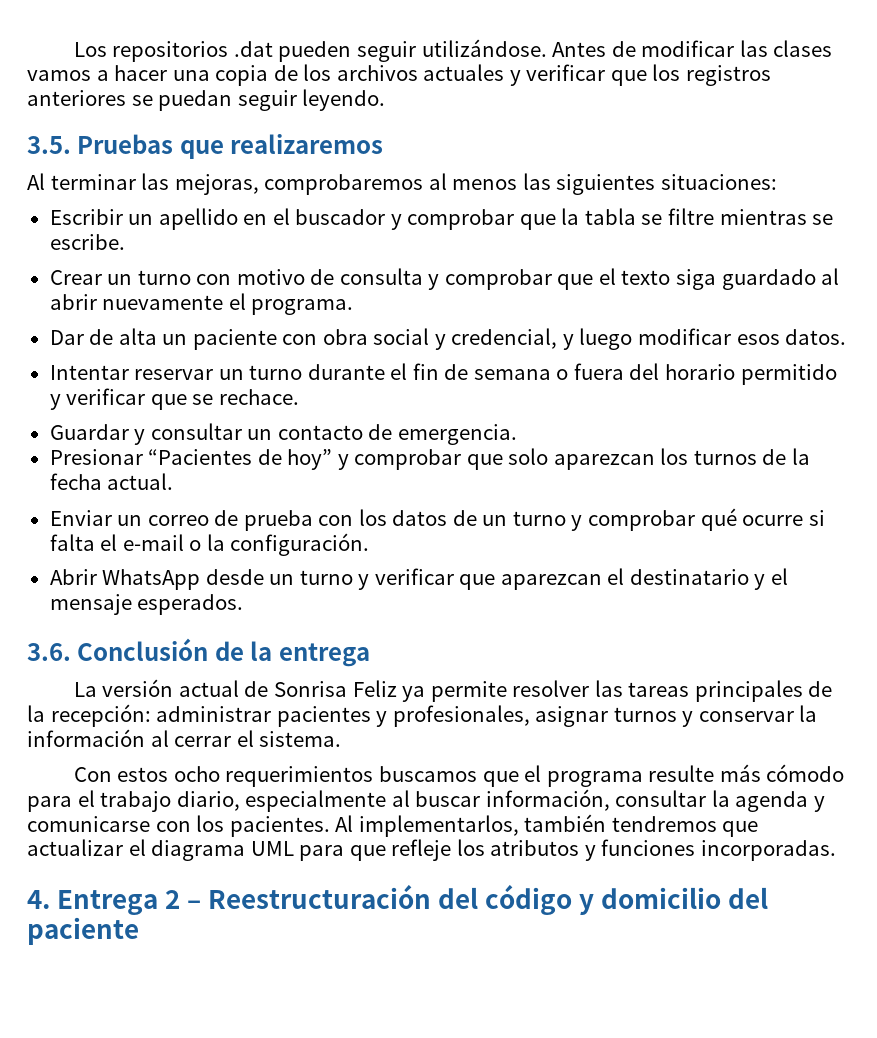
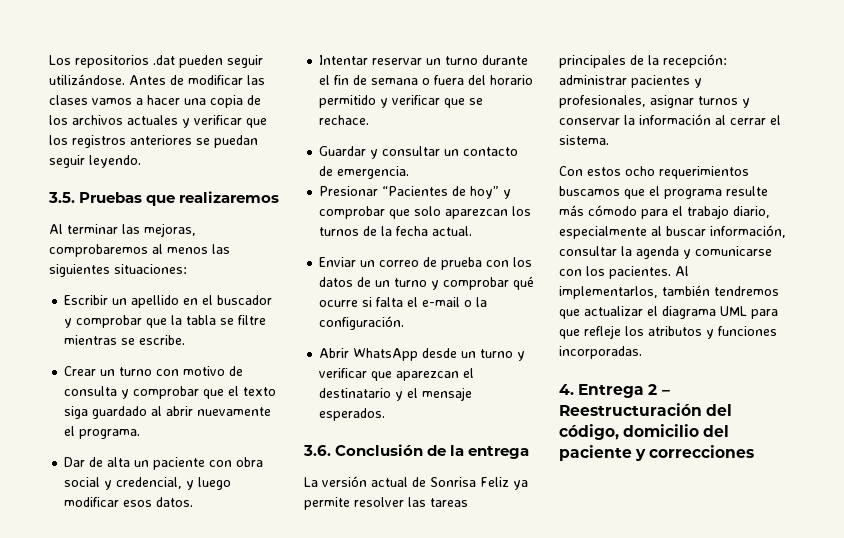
- 4. Entrega 2 – Reestructuración del código y domicilio del paciente
+ 4. Entrega 2 – Reestructuración del código, domicilio del paciente y correcciones

